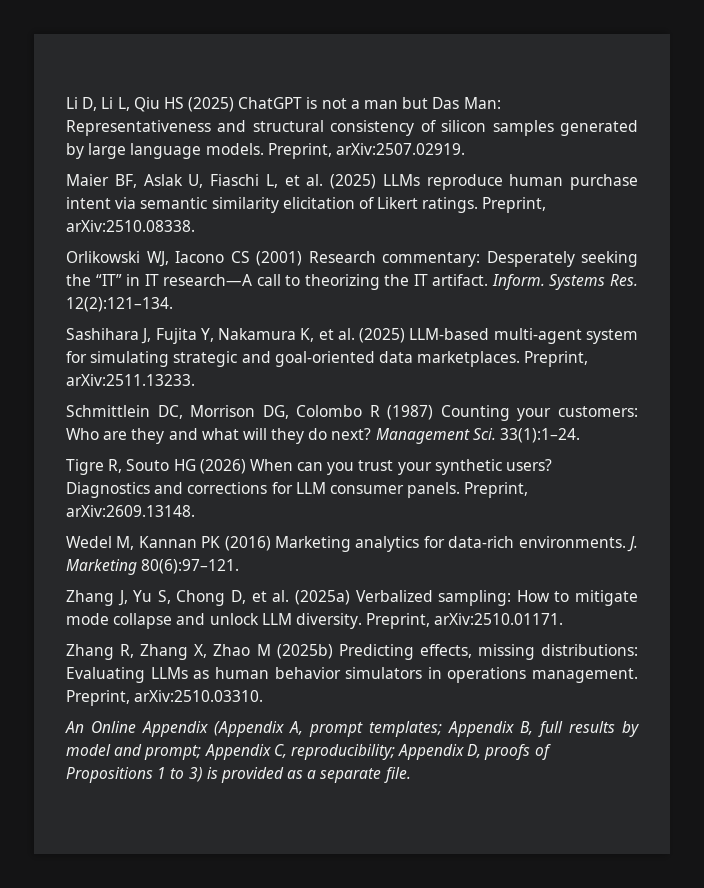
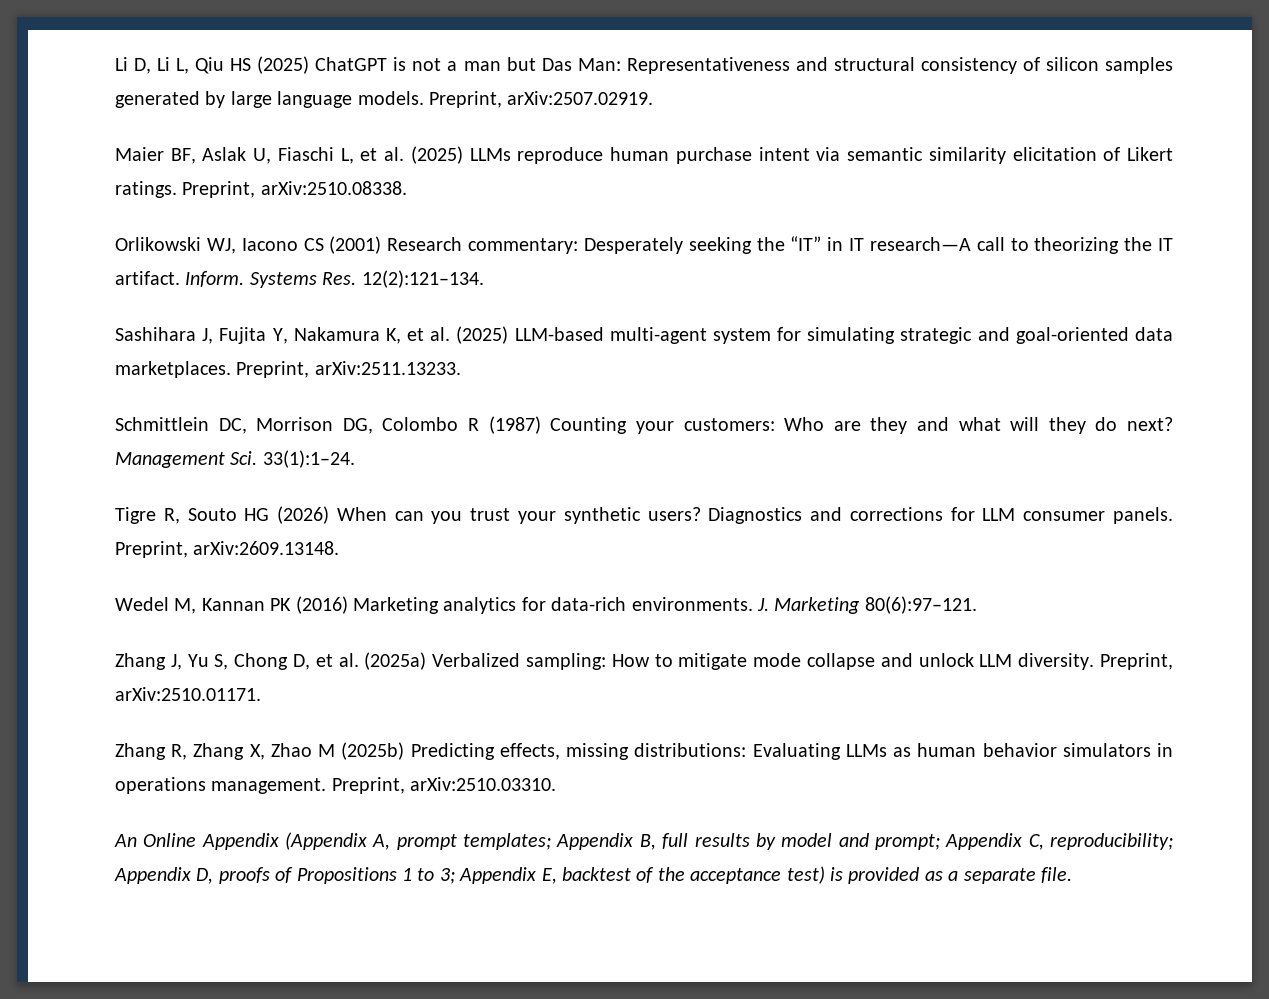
- An Online Appendix (Appendix A, prompt templates; Appendix B, full results by model and prompt; Appendix C, reproducibility; Appendix D, proofs of Propositions 1 to 3) is provided as a separate file.
+ An Online Appendix (Appendix A, prompt templates; Appendix B, full results by model and prompt; Appendix C, reproducibility; Appendix D, proofs of Propositions 1 to 3; Appendix E, backtest of the acceptance test) is provided as a separate file.

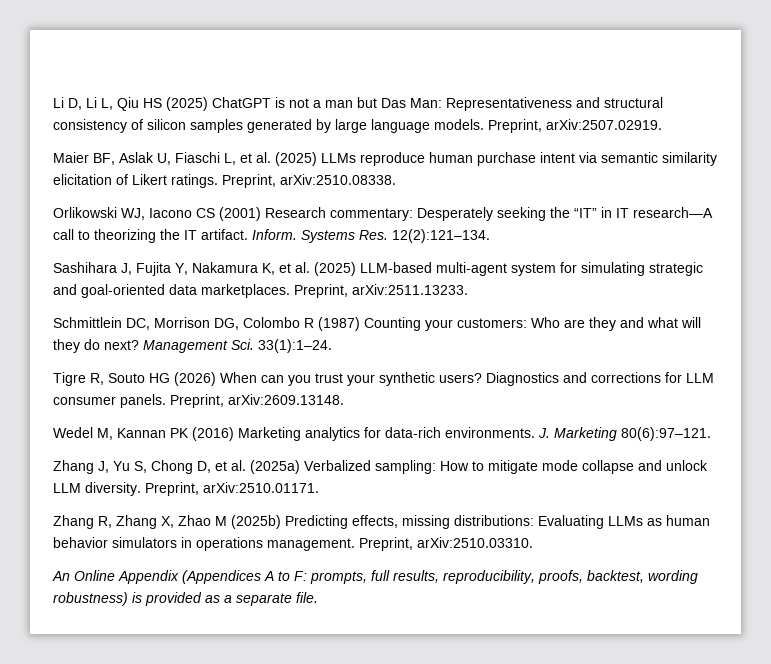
- An Online Appendix (Appendix A, prompt templates; Appendix B, full results by model and prompt; Appendix C, reproducibility; Appendix D, proofs of Propositions 1 to 3; Appendix E, backtest of the acceptance test) is provided as a separate file.
+ An Online Appendix (Appendices A to F: prompts, full results, reproducibility, proofs, backtest, wording robustness) is provided as a separate file.

